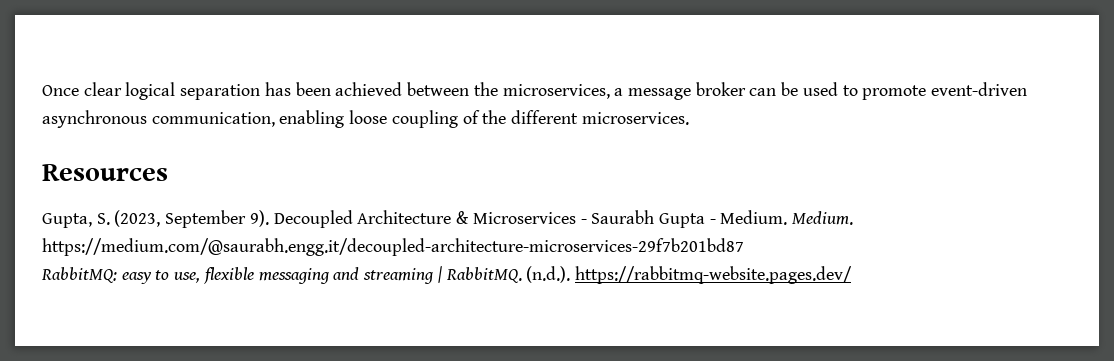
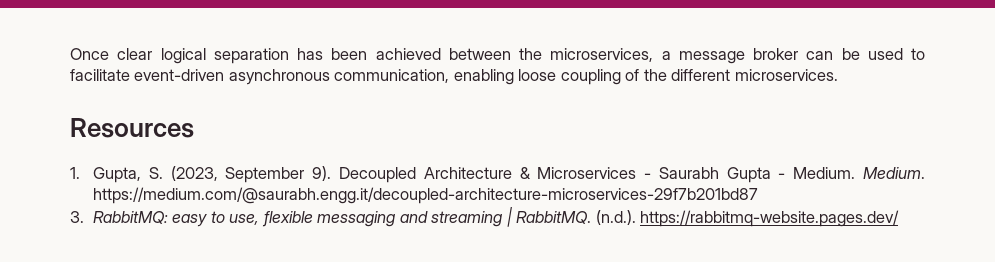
- Once clear logical separation has been achieved between the microservices, a message broker can be used to promote event-driven asynchronous communication, enabling loose coupling of the different microservices.
+ Once clear logical separation has been achieved between the microservices, a message broker can be used to facilitate event-driven asynchronous communication, enabling loose coupling of the different microservices.
- Gupta, S. (2023, September 9).
+ 1. Gupta, S. (2023, September 9).
- RabbitMQ: easy to use, flexible messaging and streaming | RabbitMQ.
+ 3. RabbitMQ: easy to use, flexible messaging and streaming | RabbitMQ.

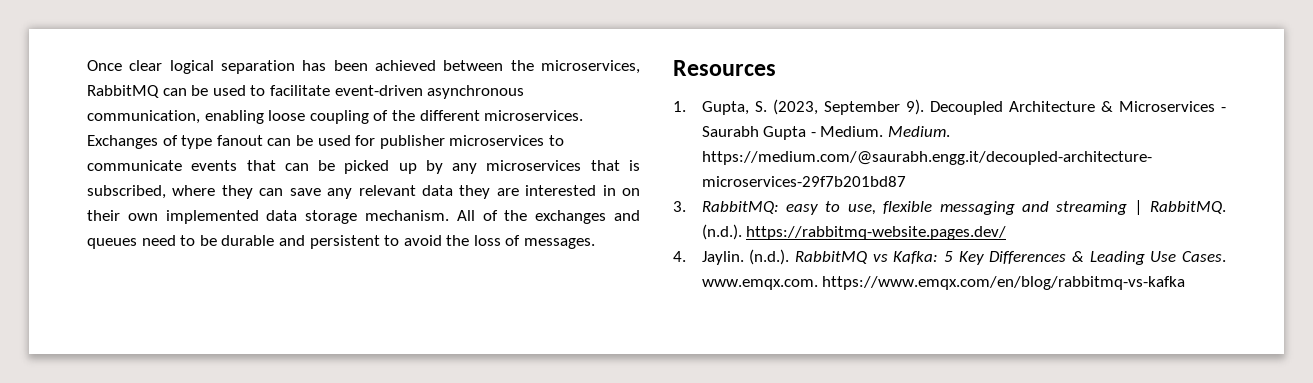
- Once clear logical separation has been achieved between the microservices, a message broker can be used to facilitate event-driven asynchronous communication, enabling loose coupling of the different microservices.
+ Once clear logical separation has been achieved between the microservices, RabbitMQ can be used to facilitate event-driven asynchronous communication, enabling loose coupling of the different microservices. Exchanges of type fanout can be used for publisher microservices to communicate events that can be picked up by any microservices that is subscribed, where they can save any relevant data they are interested in on their own implemented data storage mechanism. All of the exchanges and queues need to be durable and persistent to avoid the loss of messages.
+ 4. Jaylin. (n.d.). RabbitMQ vs Kafka: 5 Key Differences & Leading Use Cases. www.emqx.com. https://www.emqx.com/en/blog/rabbitmq-vs-kafka

